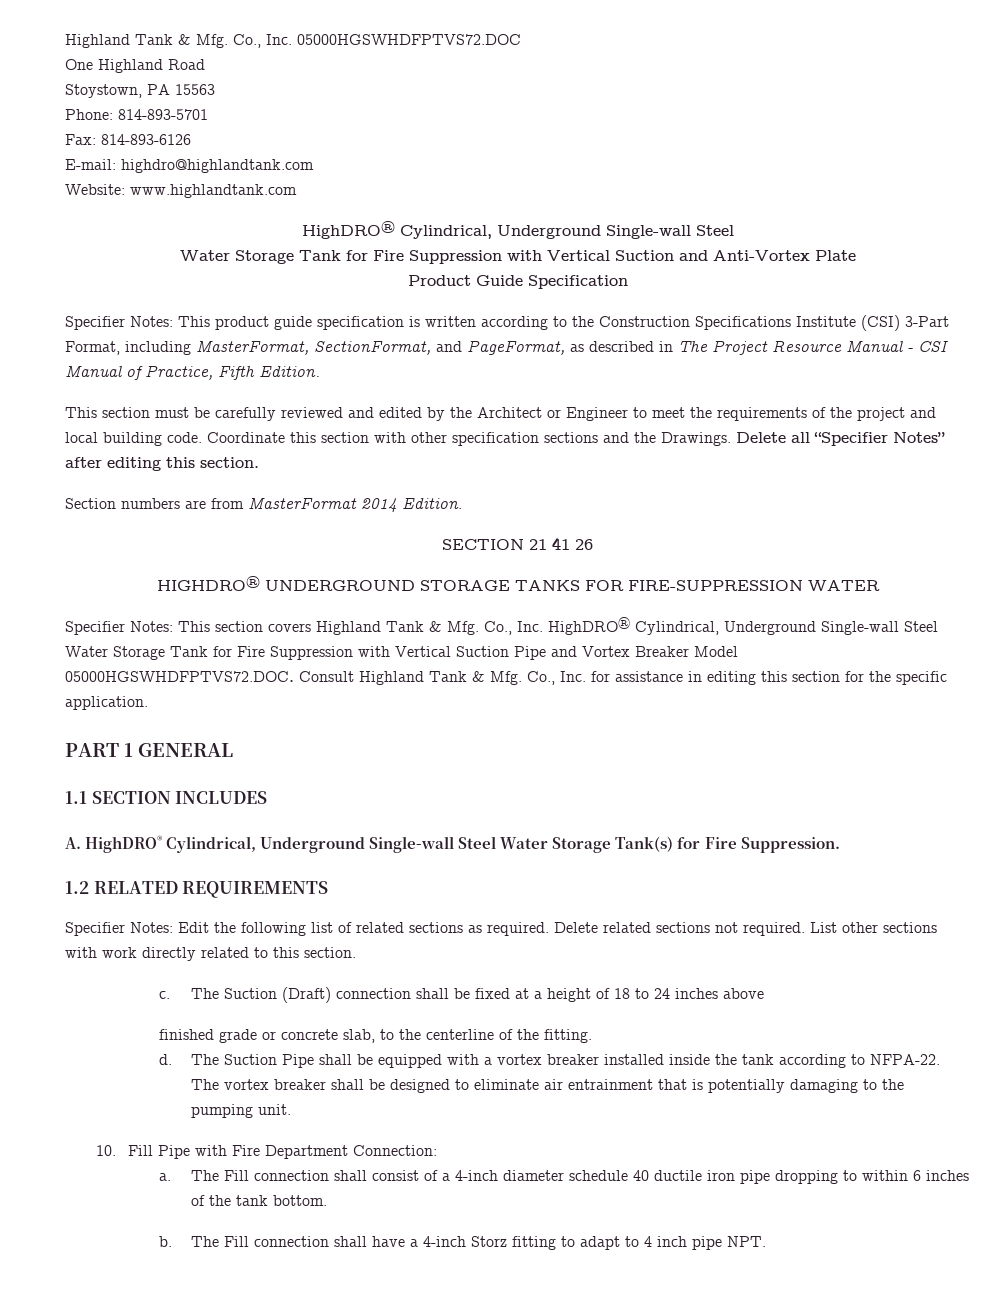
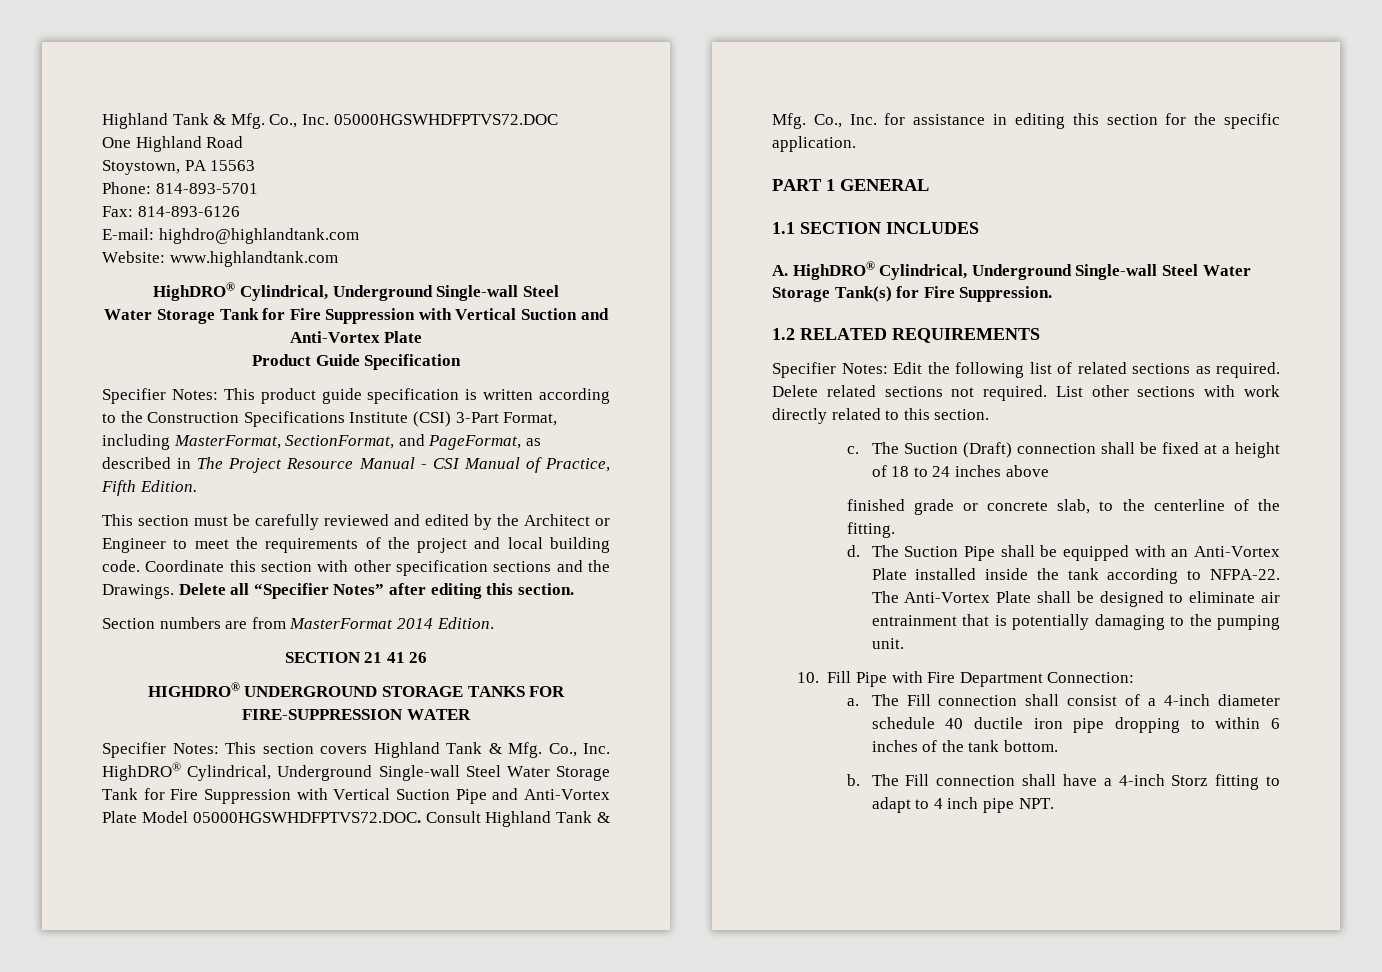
- Specifier Notes: This section covers Highland Tank & Mfg. Co., Inc. HighDRO® Cylindrical, Underground Single-wall Steel Water Storage Tank for Fire Suppression with Vertical Suction Pipe and Vortex Breaker Model 05000HGSWHDFPTVS72.DOC. Consult Highland Tank & Mfg. Co., Inc. for assistance in editing this section for the specific application.
+ Specifier Notes: This section covers Highland Tank & Mfg. Co., Inc. HighDRO® Cylindrical, Underground Single-wall Steel Water Storage Tank for Fire Suppression with Vertical Suction Pipe and Anti-Vortex Plate Model 05000HGSWHDFPTVS72.DOC. Consult Highland Tank & Mfg. Co., Inc. for assistance in editing this section for the specific application.
- The Suction Pipe shall be equipped with a vortex breaker installed inside the tank according to NFPA-22.
+ The Suction Pipe shall be equipped with an Anti-Vortex Plate installed inside the tank according to NFPA-22.
- The vortex breaker shall be designed to eliminate air entrainment that is potentially damaging to the pumping unit.
+ The Anti-Vortex Plate shall be designed to eliminate air entrainment that is potentially damaging to the pumping unit.

